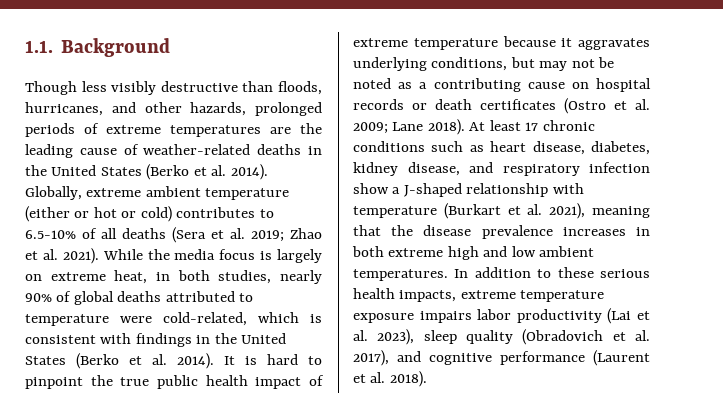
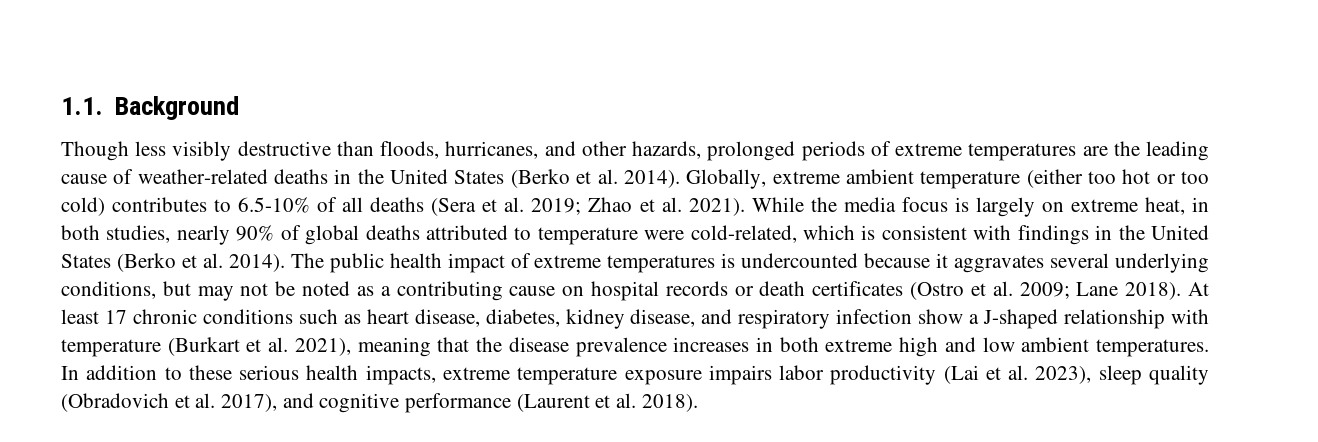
- Globally, extreme ambient temperature (either or hot or cold) contributes to 6.5-10% of all deaths (Sera et al. 2019; Zhao et al. 2021).
+ Globally, extreme ambient temperature (either too hot or too cold) contributes to 6.5-10% of all deaths (Sera et al. 2019; Zhao et al. 2021).
- It is hard to pinpoint the true public health impact of extreme temperature because it aggravates underlying conditions, but may not be noted as a contributing cause on hospital records or death certificates (Ostro et al. 2009; Lane 2018).
+ The public health impact of extreme temperatures is undercounted because it aggravates several underlying conditions, but may not be noted as a contributing cause on hospital records or death certificates (Ostro et al. 2009; Lane 2018).

